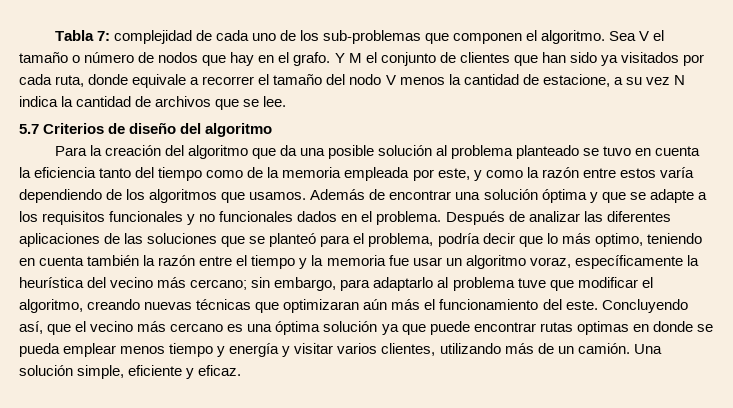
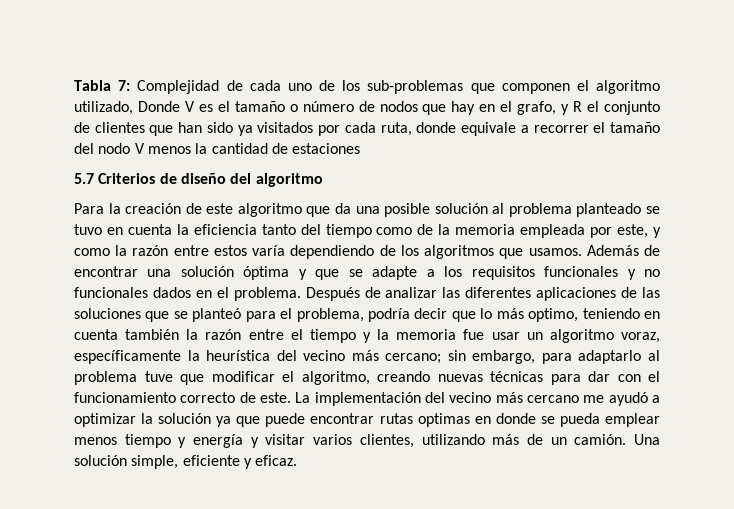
- Tabla 7: complejidad de cada uno de los sub-problemas que componen el algoritmo. Sea V el tamaño o número de nodos que hay en el grafo. Y M el conjunto de clientes que han sido ya visitados por cada ruta, donde equivale a recorrer el tamaño del nodo V menos la cantidad de estacione, a su vez N indica la cantidad de archivos que se lee.
+ Tabla 7: Complejidad de cada uno de los sub-problemas que componen el algoritmo utilizado, Donde V es el tamaño o número de nodos que hay en el grafo, y R el conjunto de clientes que han sido ya visitados por cada ruta, donde equivale a recorrer el tamaño del nodo V menos la cantidad de estaciones
- Para la creación del algoritmo que da una posible solución al problema planteado se tuvo en cuenta la eficiencia tanto del tiempo como de la memoria empleada por este, y como la razón entre estos varía dependiendo de los algoritmos que usamos.
+ Para la creación de este algoritmo que da una posible solución al problema planteado se tuvo en cuenta la eficiencia tanto del tiempo como de la memoria empleada por este, y como la razón entre estos varía dependiendo de los algoritmos que usamos.
- sin embargo, para adaptarlo al problema tuve que modificar el algoritmo, creando nuevas técnicas que optimizaran aún más el funcionamiento del este. Concluyendo así, que el vecino más cercano es una óptima solución ya que puede encontrar rutas optimas en donde se pueda emplear menos tiempo y energía y visitar varios clientes, utilizando más de un camión.
+ sin embargo, para adaptarlo al problema tuve que modificar el algoritmo, creando nuevas técnicas para dar con el funcionamiento correcto de este. La implementación del vecino más cercano me ayudó a optimizar la solución ya que puede encontrar rutas optimas en donde se pueda emplear menos tiempo y energía y visitar varios clientes, utilizando más de un camión.

